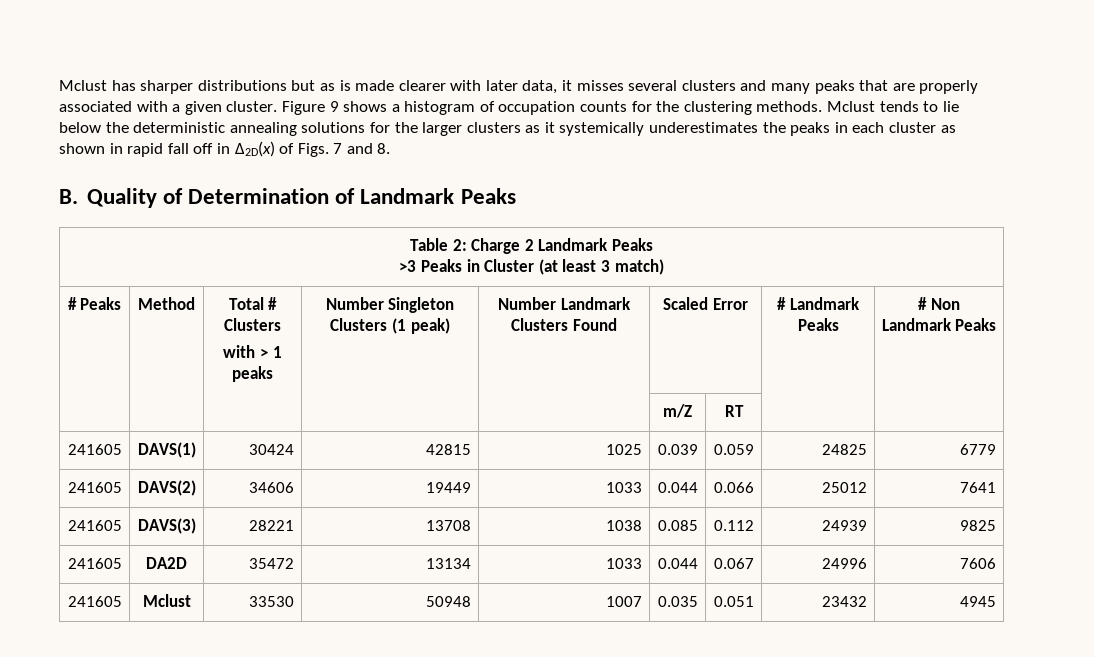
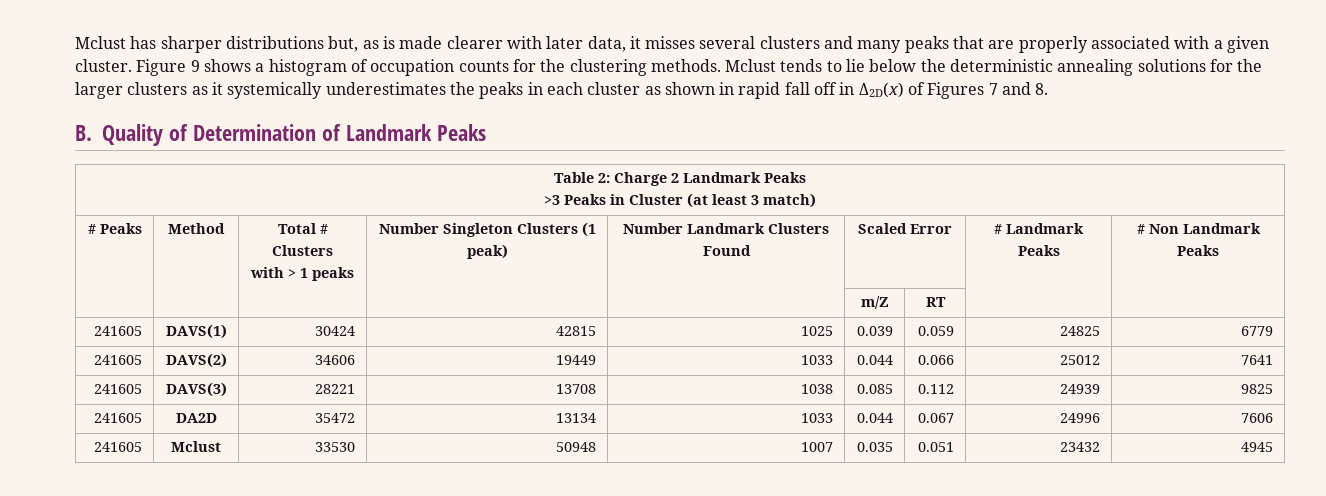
- Mclust has sharper distributions but as is made clearer with later data, it misses several clusters and many peaks that are properly associated with a given cluster.
+ Mclust has sharper distributions but, as is made clearer with later data, it misses several clusters and many peaks that are properly associated with a given cluster.
- Mclust tends to lie below the deterministic annealing solutions for the larger clusters as it systemically underestimates the peaks in each cluster as shown in rapid fall off in Δ2D(x) of Figs. 7 and 8.
+ Mclust tends to lie below the deterministic annealing solutions for the larger clusters as it systemically underestimates the peaks in each cluster as shown in rapid fall off in Δ2D(x) of Figures 7 and 8.

